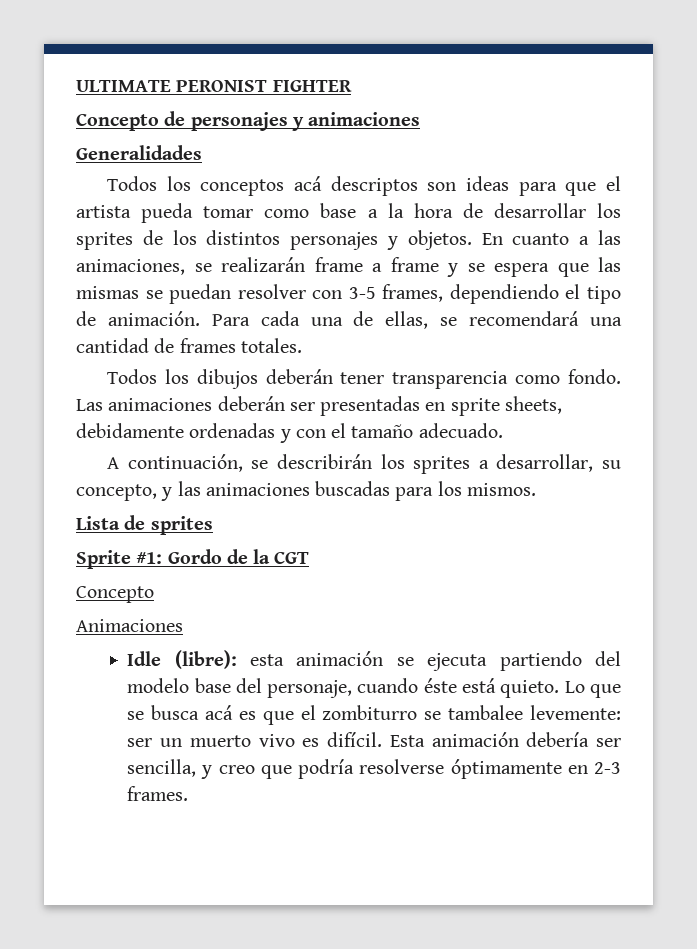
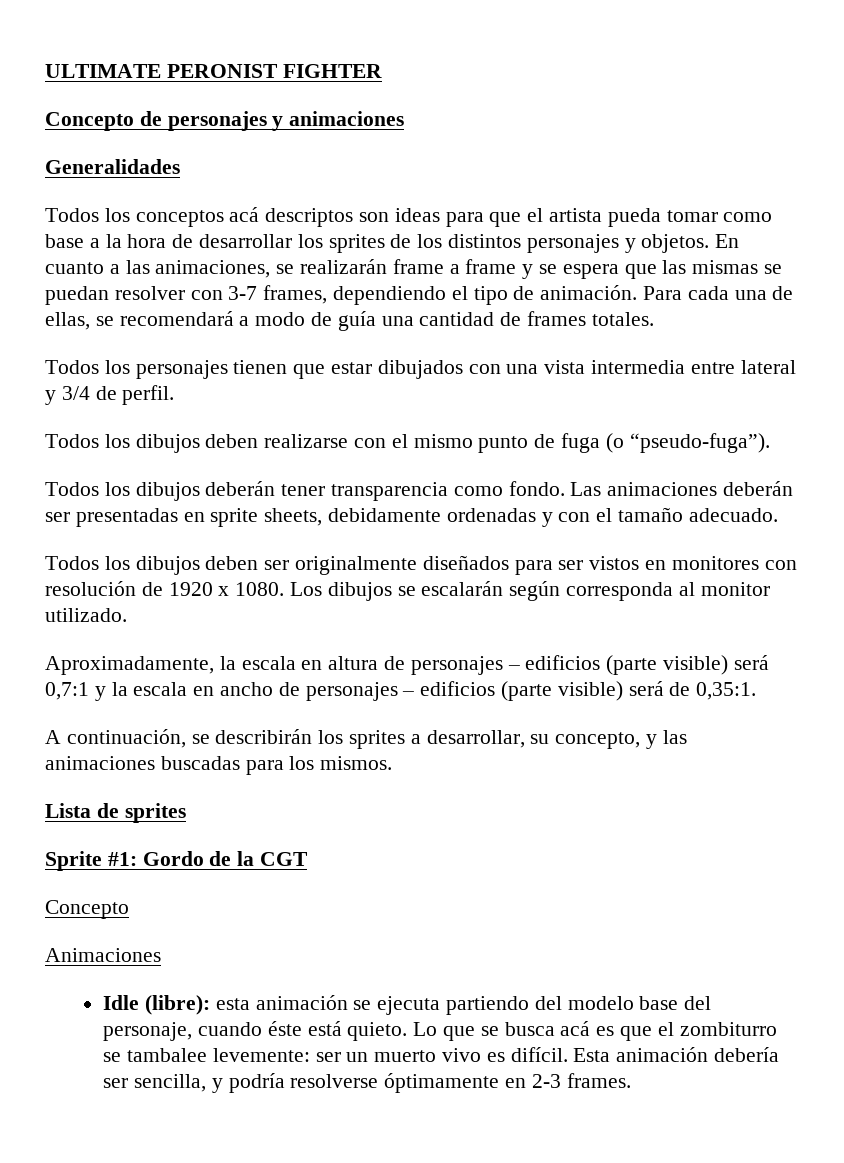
- En cuanto a las animaciones, se realizarán frame a frame y se espera que las mismas se puedan resolver con 3-5 frames, dependiendo el tipo de animación.
+ En cuanto a las animaciones, se realizarán frame a frame y se espera que las mismas se puedan resolver con 3-7 frames, dependiendo el tipo de animación.
- Para cada una de ellas, se recomendará una cantidad de frames totales.
+ Para cada una de ellas, se recomendará a modo de guía una cantidad de frames totales.
+ Todos los personajes tienen que estar dibujados con una vista intermedia entre lateral y 3/4 de perfil.
+ Todos los dibujos deben realizarse con el mismo punto de fuga (o “pseudo-fuga”).
+ Todos los dibujos deben ser originalmente diseñados para ser vistos en monitores con resolución de 1920 x 1080. Los dibujos se escalarán según corresponda al monitor utilizado.
+ Aproximadamente, la escala en altura de personajes – edificios (parte visible) será 0,7:1 y la escala en ancho de personajes – edificios (parte visible) será de 0,35:1.
- Esta animación debería ser sencilla, y creo que podría resolverse óptimamente en 2-3 frames.
+ Esta animación debería ser sencilla, y podría resolverse óptimamente en 2-3 frames.

